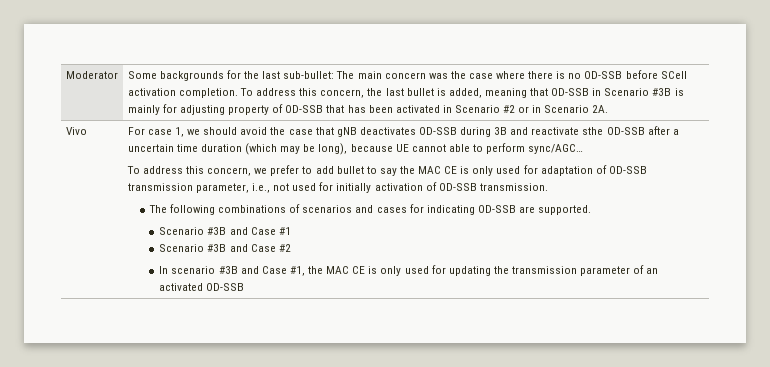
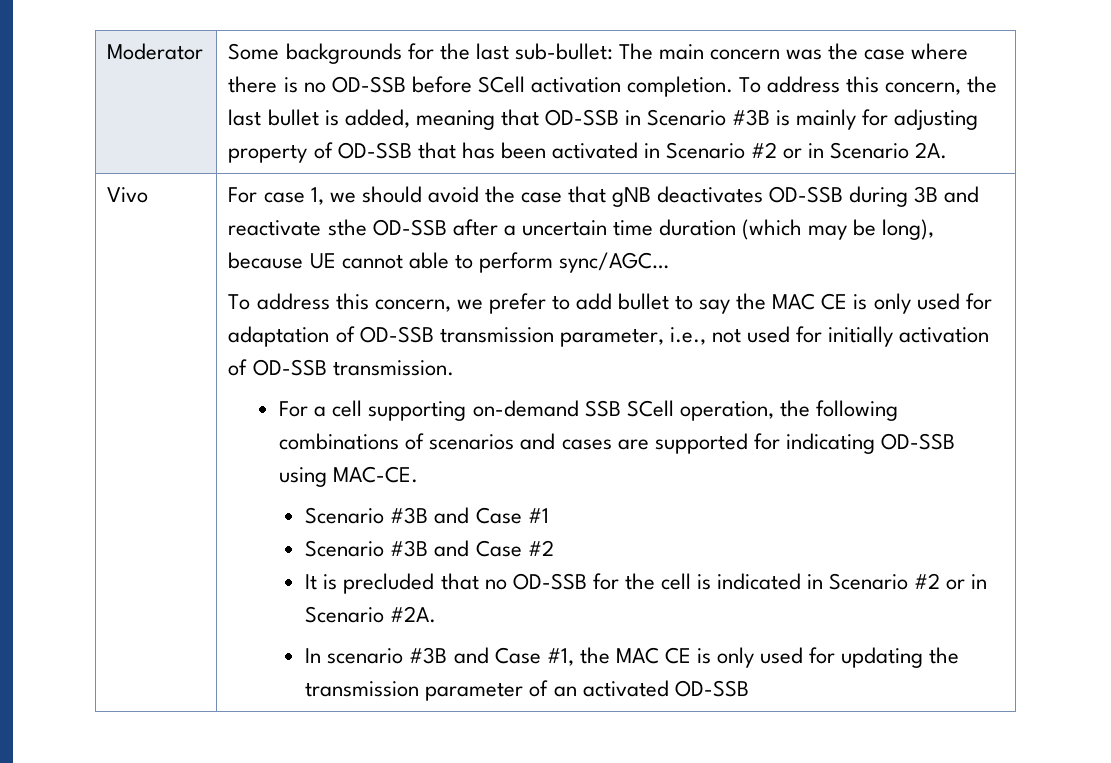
- The following combinations of scenarios and cases for indicating OD-SSB are supported.
+ For a cell supporting on-demand SSB SCell operation, the following combinations of scenarios and cases are supported for indicating OD-SSB using MAC-CE.
+ It is precluded that no OD-SSB for the cell is indicated in Scenario #2 or in Scenario #2A.

